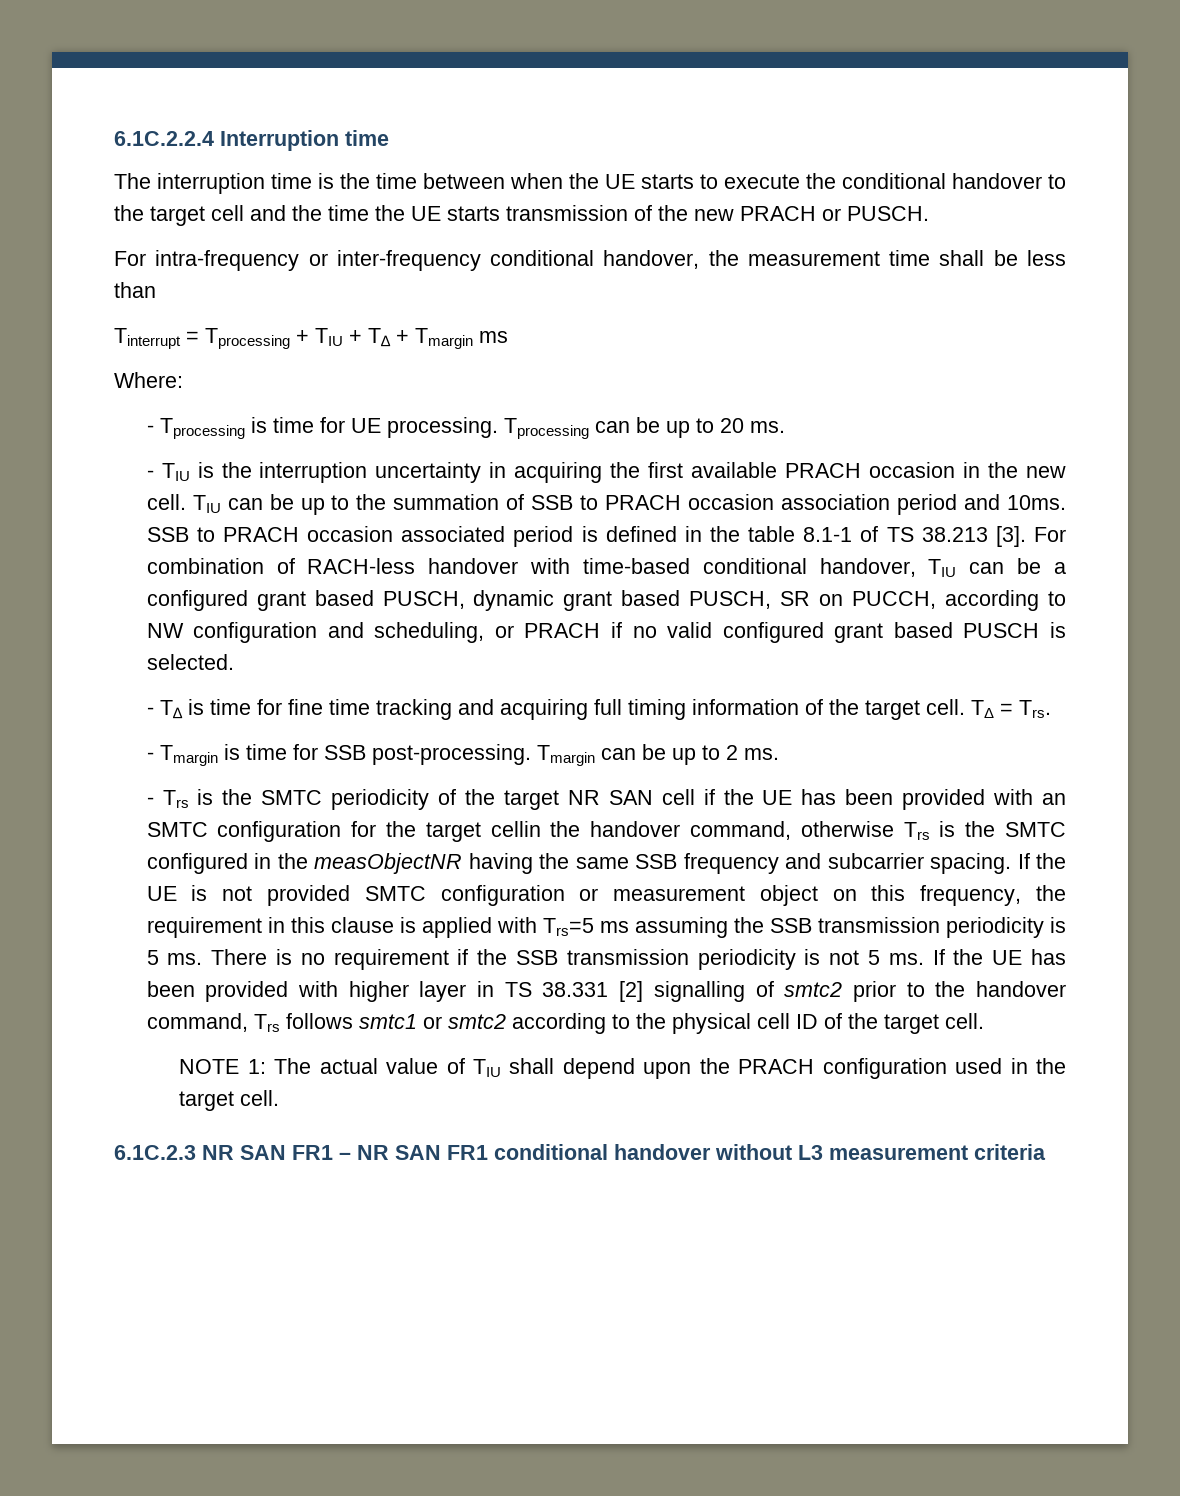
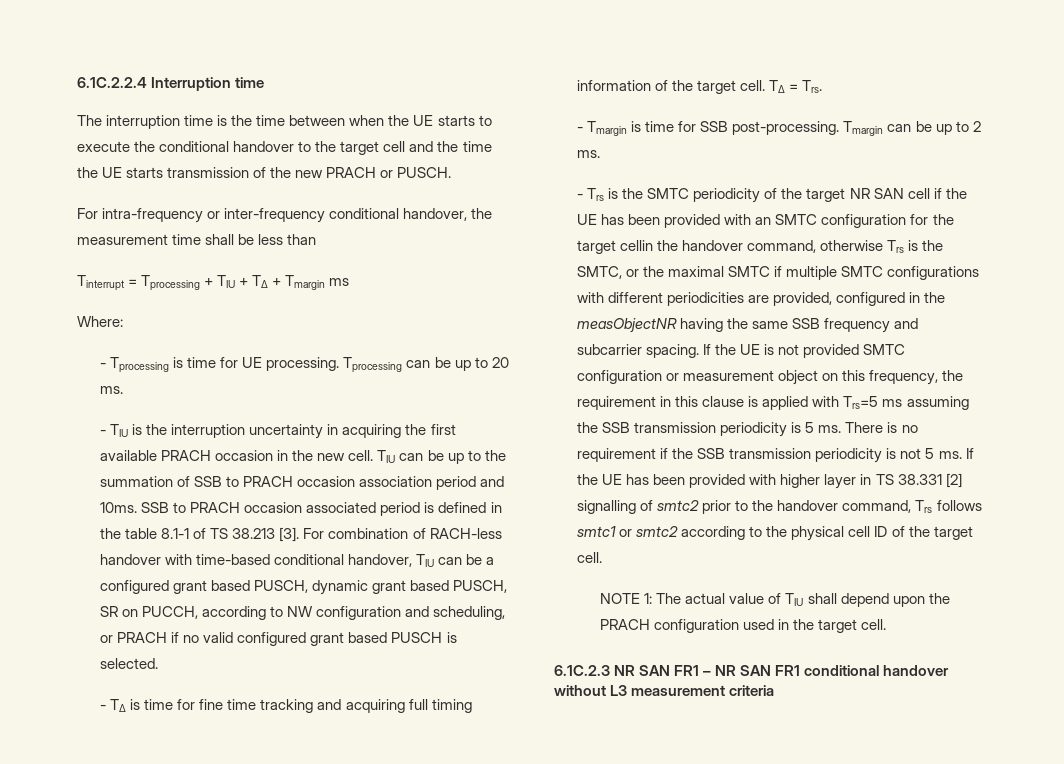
- - Trs is the SMTC periodicity of the target NR SAN cell if the UE has been provided with an SMTC configuration for the target cellin the handover command, otherwise Trs is the SMTC configured in the measObjectNR having the same SSB frequency and subcarrier spacing.
+ - Trs is the SMTC periodicity of the target NR SAN cell if the UE has been provided with an SMTC configuration for the target cellin the handover command, otherwise Trs is the SMTC, or the maximal SMTC if multiple SMTC configurations with different periodicities are provided, configured in the measObjectNR having the same SSB frequency and subcarrier spacing.

